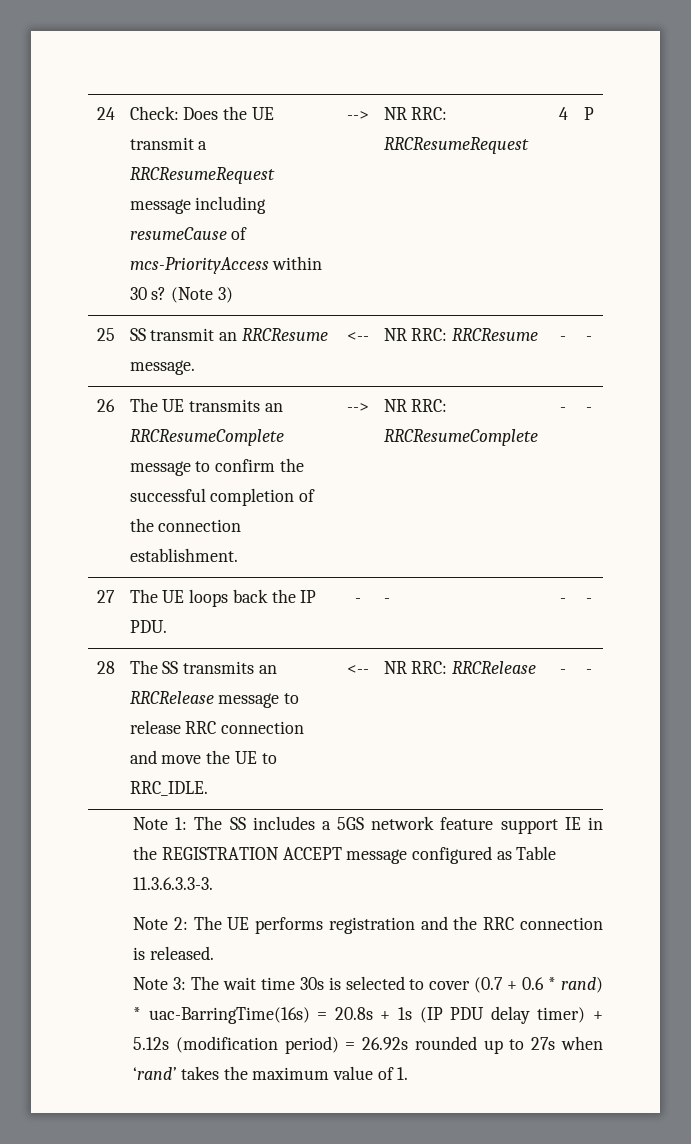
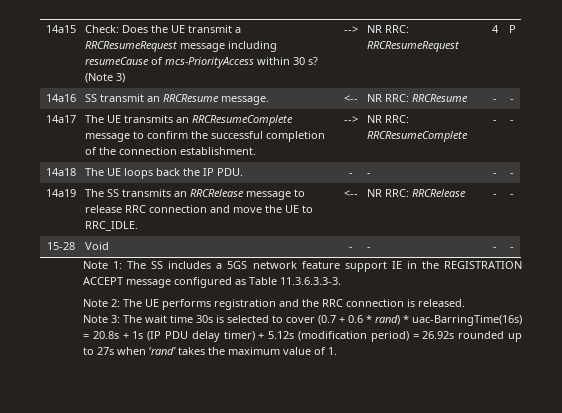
- 24 | Check: Does the UE transmit a RRCResumeRequest message including resumeCause of mcs-PriorityAccess within 30 s? (Note 3) | --> | NR RRC: RRCResumeRequest | 4 | P
+ 14a15 | Check: Does the UE transmit a RRCResumeRequest message including resumeCause of mcs-PriorityAccess within 30 s? (Note 3) | --> | NR RRC: RRCResumeRequest | 4 | P
- 25 | SS transmit an RRCResume message. | <-- | NR RRC: RRCResume | - | -
+ 14a16 | SS transmit an RRCResume message. | <-- | NR RRC: RRCResume | - | -
- 26 | The UE transmits an RRCResumeComplete message to confirm the successful completion of the connection establishment. | --> | NR RRC: RRCResumeComplete | - | -
+ 14a17 | The UE transmits an RRCResumeComplete message to confirm the successful completion of the connection establishment. | --> | NR RRC: RRCResumeComplete | - | -
- 27 | The UE loops back the IP PDU. | - | - | - | -
+ 14a18 | The UE loops back the IP PDU. | - | - | - | -
- 28 | The SS transmits an RRCRelease message to release RRC connection and move the UE to RRC_IDLE. | <-- | NR RRC: RRCRelease | - | -
+ 14a19 | The SS transmits an RRCRelease message to release RRC connection and move the UE to RRC_IDLE. | <-- | NR RRC: RRCRelease | - | -
+ 15-28 | Void | - | - | - | -

